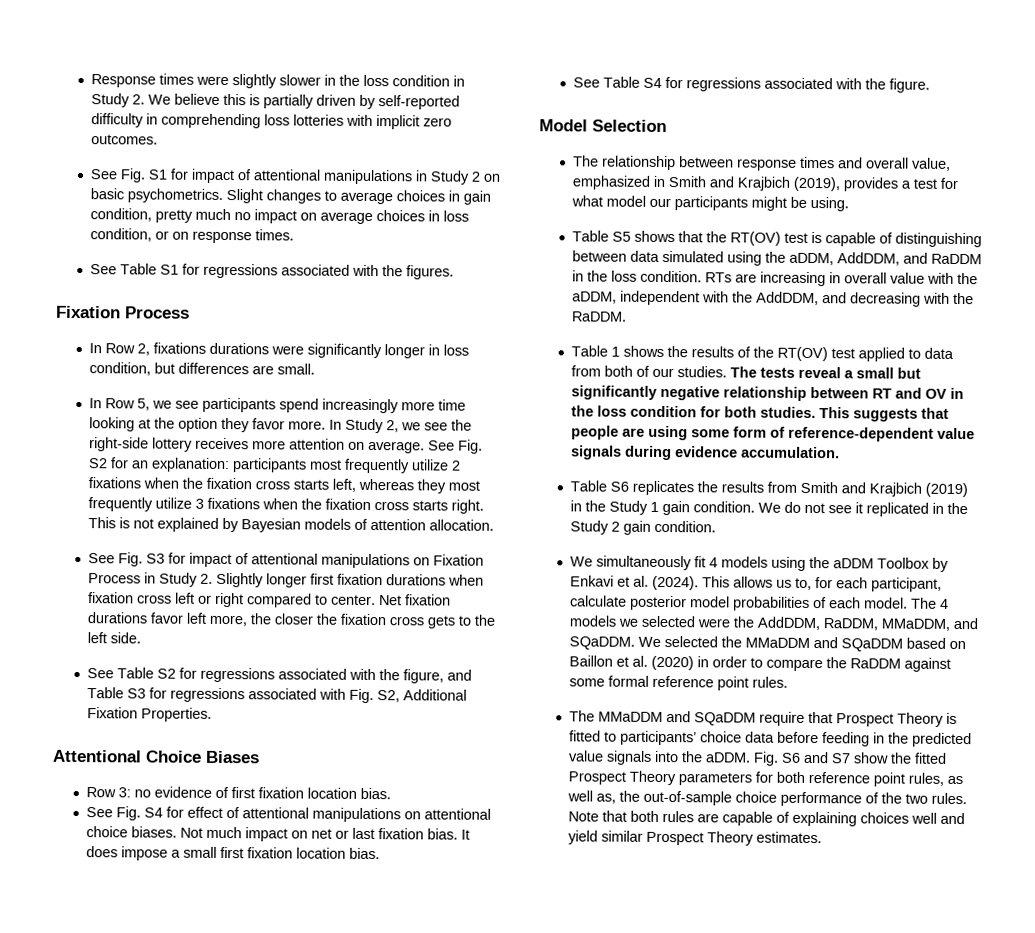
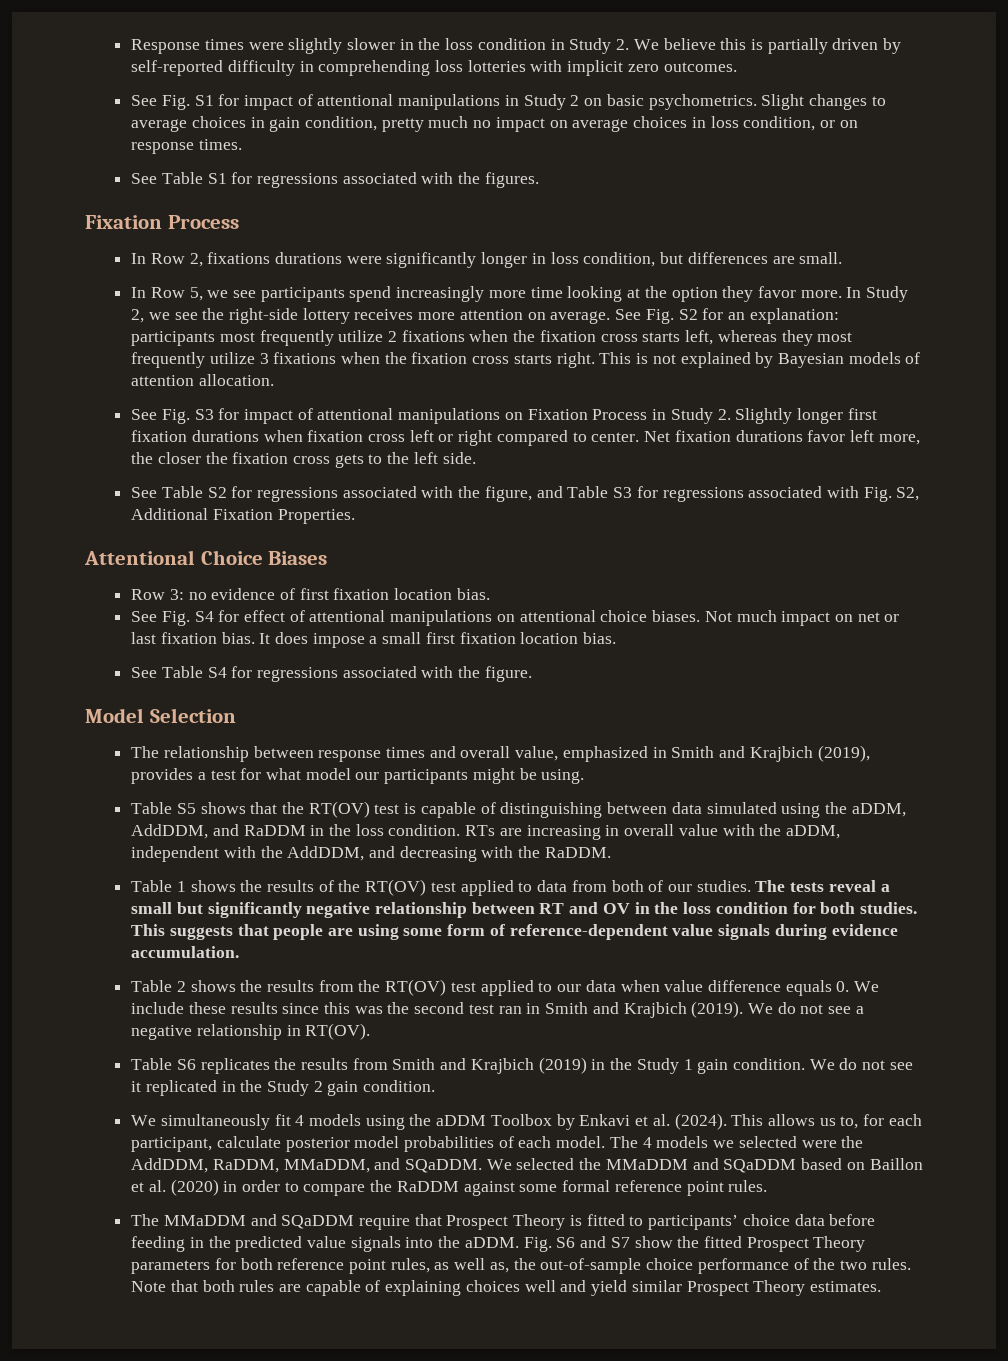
+ Table 2 shows the results from the RT(OV) test applied to our data when value difference equals 0. We include these results since this was the second test ran in Smith and Krajbich (2019). We do not see a negative relationship in RT(OV).

